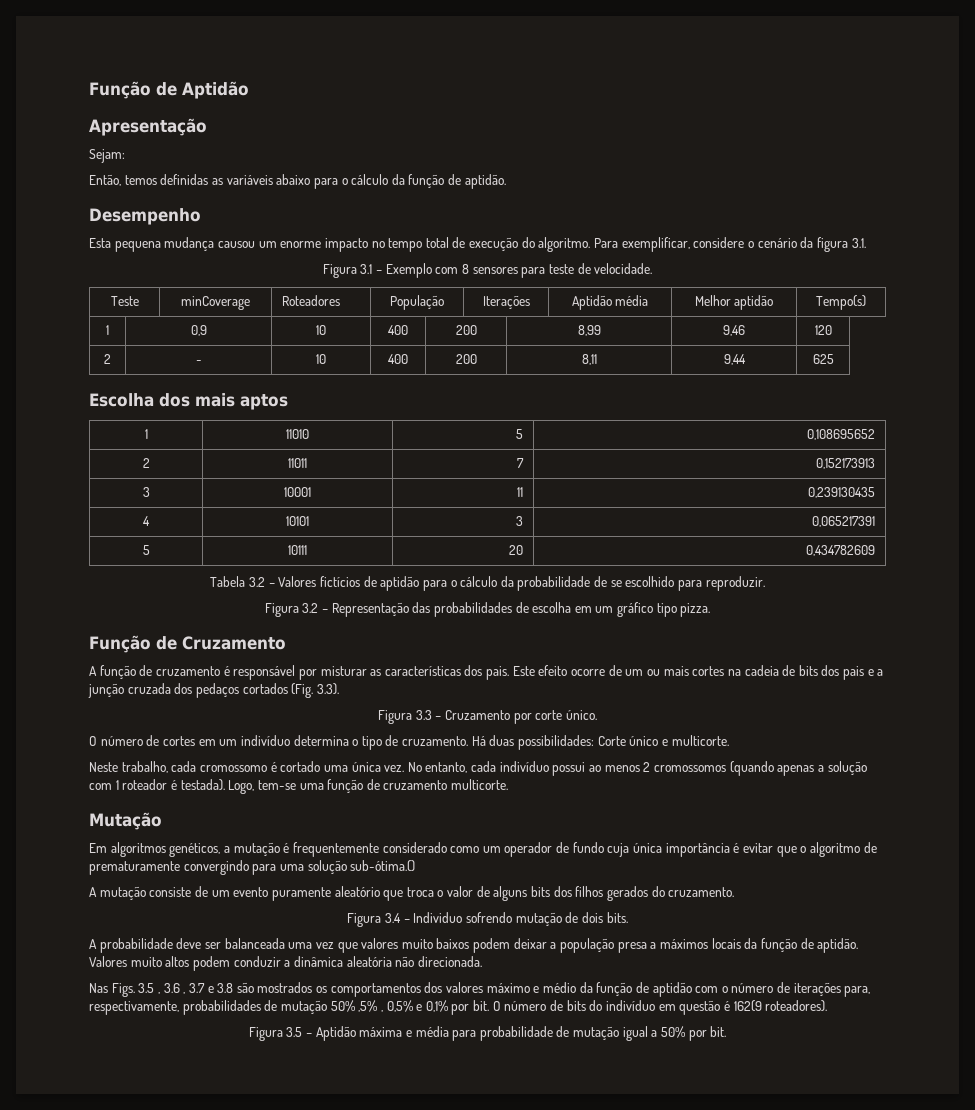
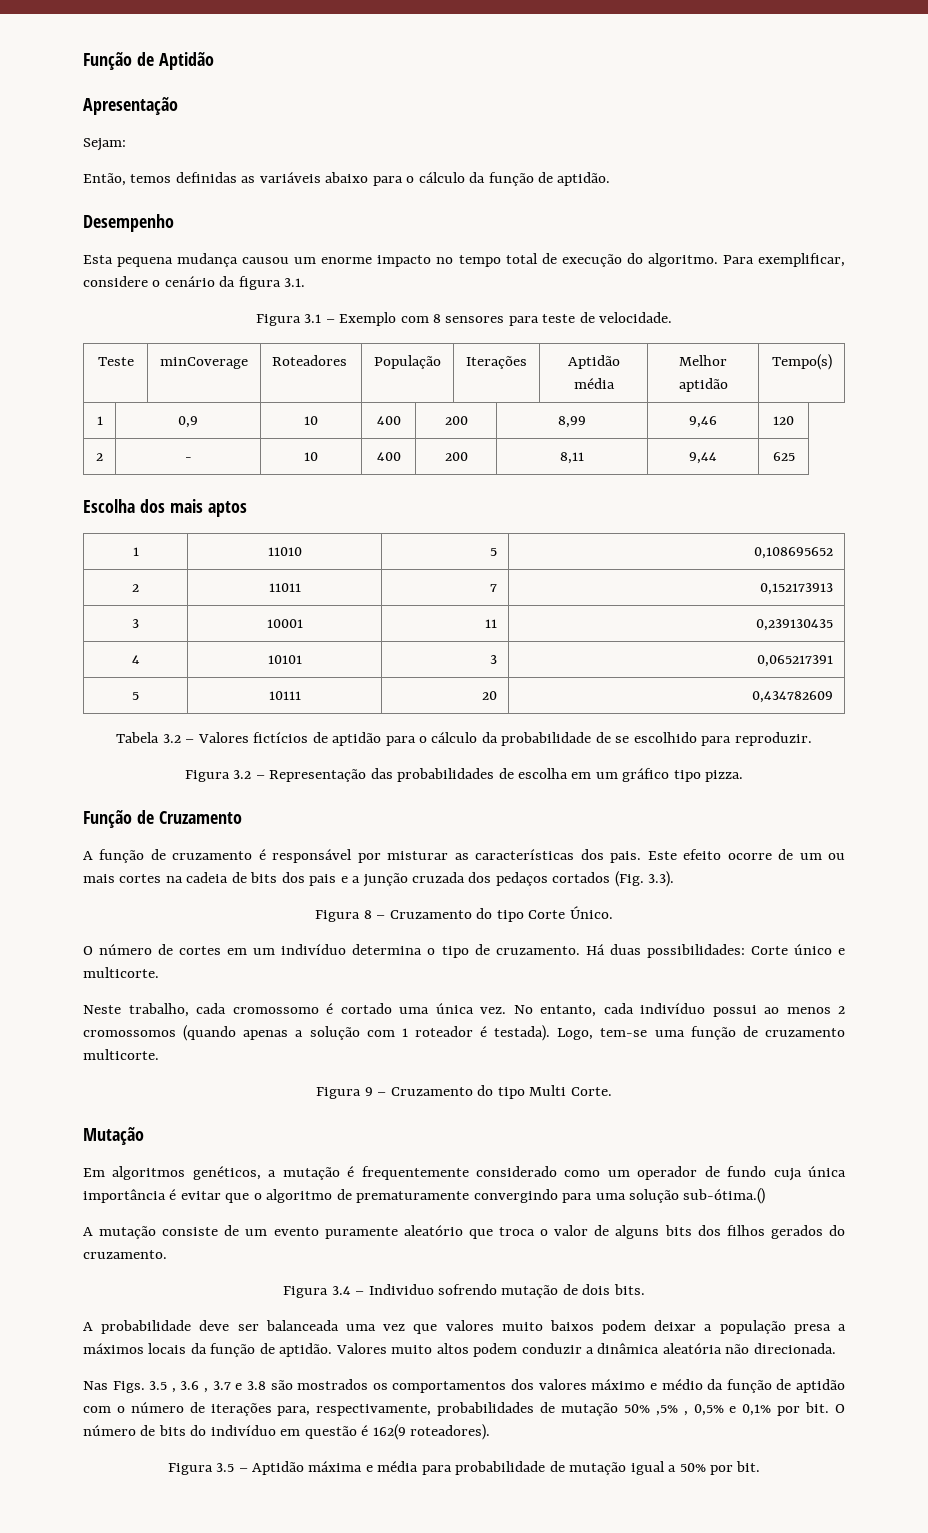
- Figura 3.3 – Cruzamento por corte único.
+ Figura 8 – Cruzamento do tipo Corte Único.
+ Figura 9 – Cruzamento do tipo Multi Corte.

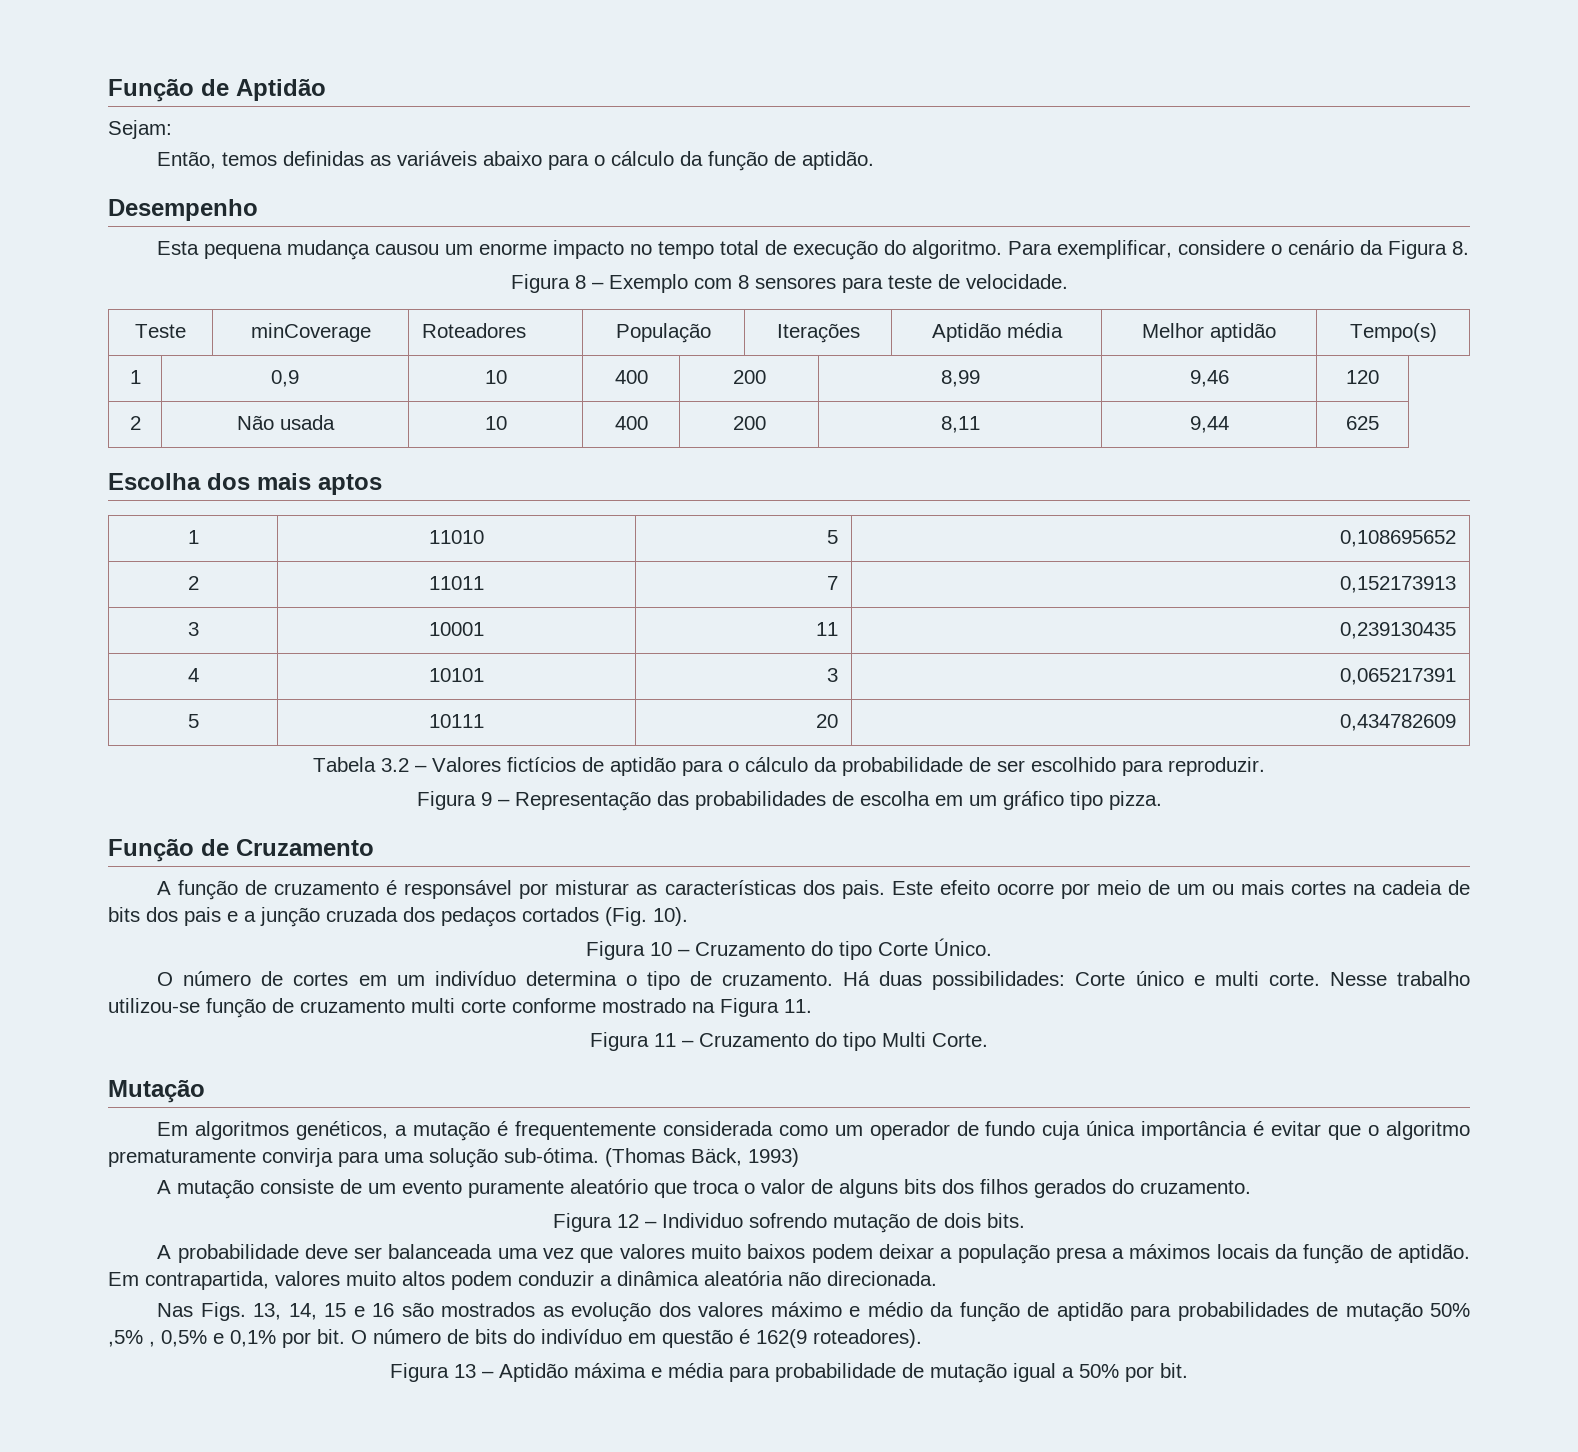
- Apresentação
- Para exemplificar, considere o cenário da figura 3.1.
- Figura 3.1 – Exemplo com 8 sensores para teste de velocidade.
+ Para exemplificar, considere o cenário da Figura 8.
+ Figura 8 – Exemplo com 8 sensores para teste de velocidade.
- 2 | - | 10 | 400 | 200 | 8,11 | 9,44 | 625
+ 2 | Não usada | 10 | 400 | 200 | 8,11 | 9,44 | 625
- Tabela 3.2 – Valores fictícios de aptidão para o cálculo da probabilidade de se escolhido para reproduzir.
+ Tabela 3.2 – Valores fictícios de aptidão para o cálculo da probabilidade de ser escolhido para reproduzir.
- Figura 3.2 – Representação das probabilidades de escolha em um gráfico tipo pizza.
+ Figura 9 – Representação das probabilidades de escolha em um gráfico tipo pizza.
- Este efeito ocorre de um ou mais cortes na cadeia de bits dos pais e a junção cruzada dos pedaços cortados (Fig. 3.3).
- Figura 8 – Cruzamento do tipo Corte Único.
+ Este efeito ocorre por meio de um ou mais cortes na cadeia de bits dos pais e a junção cruzada dos pedaços cortados (Fig. 10).
+ Figura 10 – Cruzamento do tipo Corte Único.
- Há duas possibilidades: Corte único e multicorte.
- Neste trabalho, cada cromossomo é cortado uma única vez. No entanto, cada indivíduo possui ao menos 2 cromossomos (quando apenas a solução com 1 roteador é testada). Logo, tem-se uma função de cruzamento multicorte.
- Figura 9 – Cruzamento do tipo Multi Corte.
+ Há duas possibilidades: Corte único e multi corte. Nesse trabalho utilizou-se função de cruzamento multi corte conforme mostrado na Figura 11.
+ Figura 11 – Cruzamento do tipo Multi Corte.
- Em algoritmos genéticos, a mutação é frequentemente considerado como um operador de fundo cuja única importância é evitar que o algoritmo de prematuramente convergindo para uma solução sub-ótima.()
+ Em algoritmos genéticos, a mutação é frequentemente considerada como um operador de fundo cuja única importância é evitar que o algoritmo prematuramente convirja para uma solução sub-ótima. (Thomas Bäck, 1993)
- Figura 3.4 – Individuo sofrendo mutação de dois bits.
+ Figura 12 – Individuo sofrendo mutação de dois bits.
- Valores muito altos podem conduzir a dinâmica aleatória não direcionada.
+ Em contrapartida, valores muito altos podem conduzir a dinâmica aleatória não direcionada.
- Nas Figs. 3.5 , 3.6 , 3.7 e 3.8 são mostrados os comportamentos dos valores máximo e médio da função de aptidão com o número de iterações para, respectivamente, probabilidades de mutação 50% ,5% , 0,5% e 0,1% por bit.
+ Nas Figs. 13, 14, 15 e 16 são mostrados as evolução dos valores máximo e médio da função de aptidão para probabilidades de mutação 50% ,5% , 0,5% e 0,1% por bit.
- Figura 3.5 – Aptidão máxima e média para probabilidade de mutação igual a 50% por bit.
+ Figura 13 – Aptidão máxima e média para probabilidade de mutação igual a 50% por bit.

